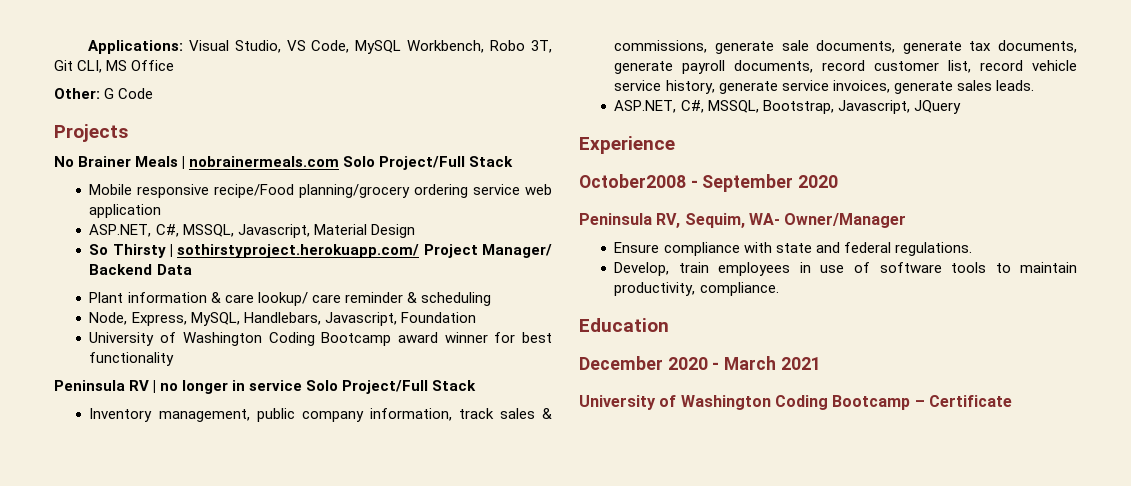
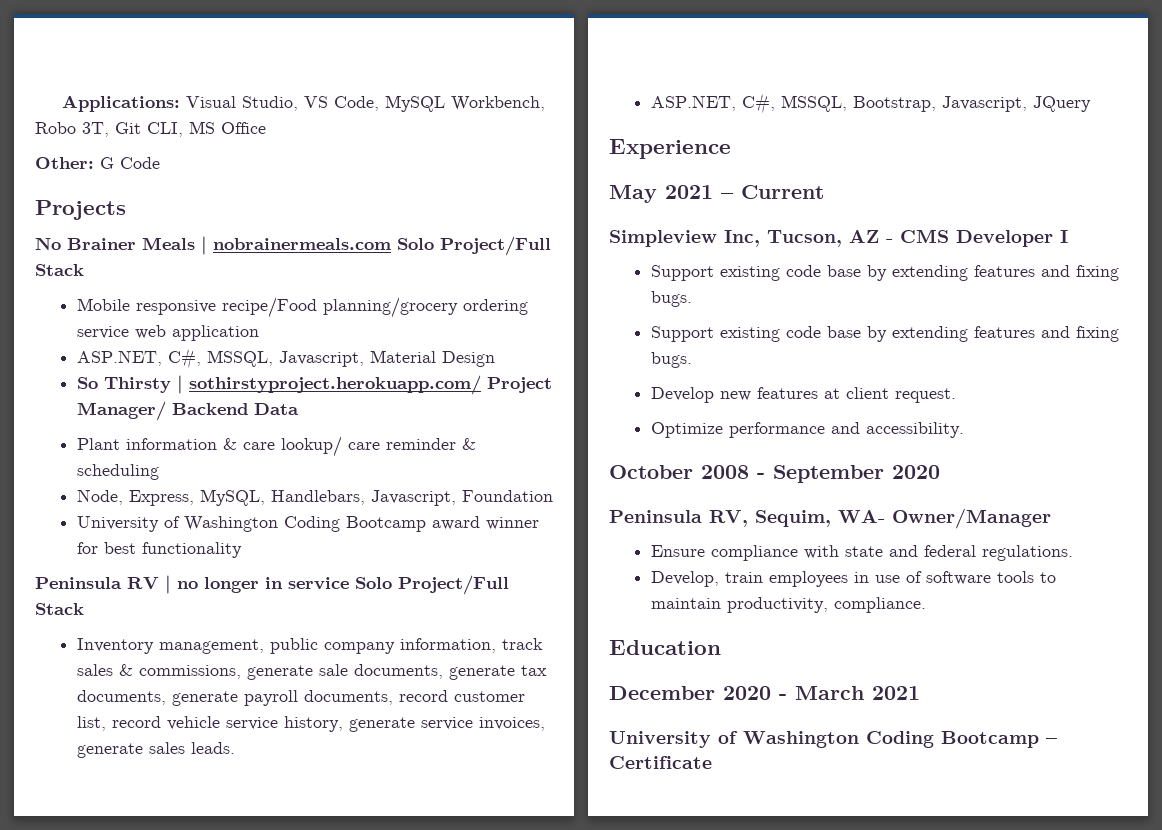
- October2008 - September 2020
+ May 2021 – Current
+ Simpleview Inc, Tucson, AZ - CMS Developer I
+ Support existing code base by extending features and fixing bugs.
+ Support existing code base by extending features and fixing bugs.
+ Develop new features at client request.
+ Optimize performance and accessibility.
+ October 2008 - September 2020

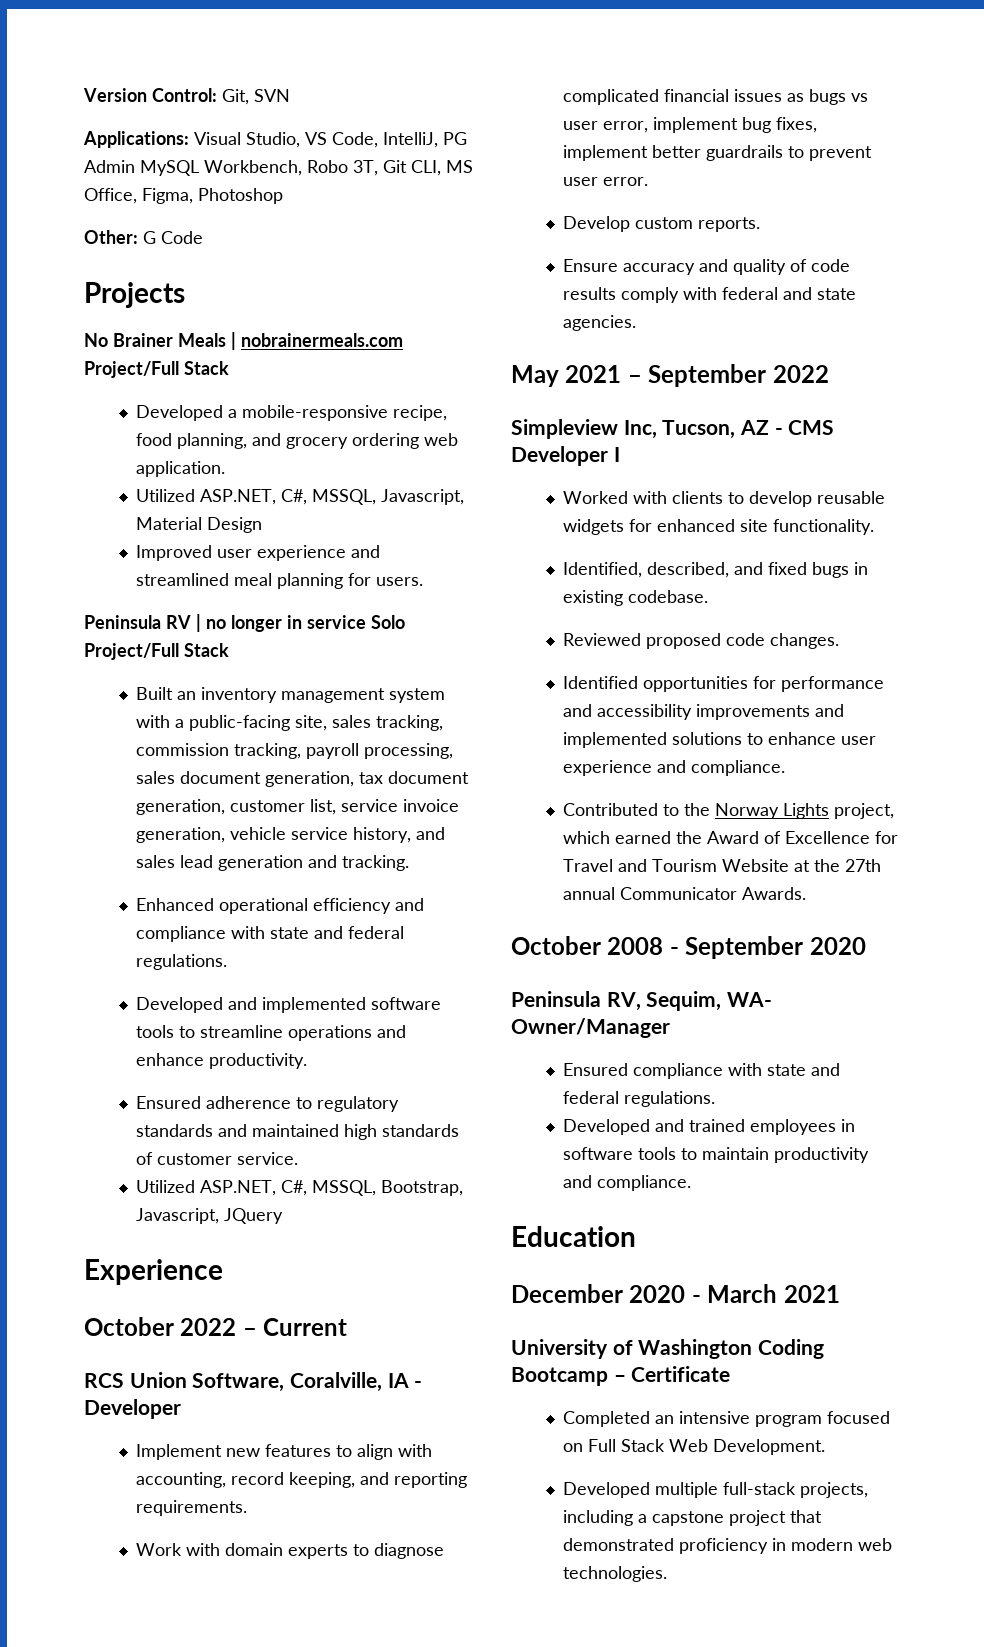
+ Version Control: Git, SVN
- Applications: Visual Studio, VS Code, MySQL Workbench, Robo 3T, Git CLI, MS Office
+ Applications: Visual Studio, VS Code, IntelliJ, PG Admin MySQL Workbench, Robo 3T, Git CLI, MS Office, Figma, Photoshop
- No Brainer Meals | nobrainermeals.com Solo Project/Full Stack
- Mobile responsive recipe/Food planning/grocery ordering service web application
- ASP.NET, C#, MSSQL, Javascript, Material Design
+ No Brainer Meals | nobrainermeals.com Project/Full Stack
+ Developed a mobile-responsive recipe, food planning, and grocery ordering web application.
+ Utilized ASP.NET, C#, MSSQL, Javascript, Material Design
- So Thirsty | sothirstyproject.herokuapp.com/ Project Manager/ Backend Data
- Plant information & care lookup/ care reminder & scheduling
- Node, Express, MySQL, Handlebars, Javascript, Foundation
- University of Washington Coding Bootcamp award winner for best functionality
+ Improved user experience and streamlined meal planning for users.
- Inventory management, public company information, track sales & commissions, generate sale documents, generate tax documents, generate payroll documents, record customer list, record vehicle service history, generate service invoices, generate sales leads.
- ASP.NET, C#, MSSQL, Bootstrap, Javascript, JQuery
+ Built an inventory management system with a public-facing site, sales tracking, commission tracking, payroll processing, sales document generation, tax document generation, customer list, service invoice generation, vehicle service history, and sales lead generation and tracking.
+ Enhanced operational efficiency and compliance with state and federal regulations.
+ Developed and implemented software tools to streamline operations and enhance productivity.
+ Ensured adherence to regulatory standards and maintained high standards of customer service.
+ Utilized ASP.NET, C#, MSSQL, Bootstrap, Javascript, JQuery
+ October 2022 – Current
+ RCS Union Software, Coralville, IA - Developer
+ Implement new features to align with accounting, record keeping, and reporting requirements.
+ Work with domain experts to diagnose complicated financial issues as bugs vs user error, implement bug fixes, implement better guardrails to prevent user error.
+ Develop custom reports.
+ Ensure accuracy and quality of code results comply with federal and state agencies.
- May 2021 – Current
+ May 2021 – September 2022
  Simpleview Inc, Tucson, AZ - CMS Developer I
- Support existing code base by extending features and fixing bugs.
- Support existing code base by extending features and fixing bugs.
- Develop new features at client request.
- Optimize performance and accessibility.
+ Worked with clients to develop reusable widgets for enhanced site functionality.
+ Identified, described, and fixed bugs in existing codebase.
+ Reviewed proposed code changes.
+ Identified opportunities for performance and accessibility improvements and implemented solutions to enhance user experience and compliance.
+ Contributed to the Norway Lights project, which earned the Award of Excellence for Travel and Tourism Website at the 27th annual Communicator Awards.
- Ensure compliance with state and federal regulations.
- Develop, train employees in use of software tools to maintain productivity, compliance.
+ Ensured compliance with state and federal regulations.
+ Developed and trained employees in software tools to maintain productivity and compliance.
+ Completed an intensive program focused on Full Stack Web Development.
+ Developed multiple full-stack projects, including a capstone project that demonstrated proficiency in modern web technologies.

